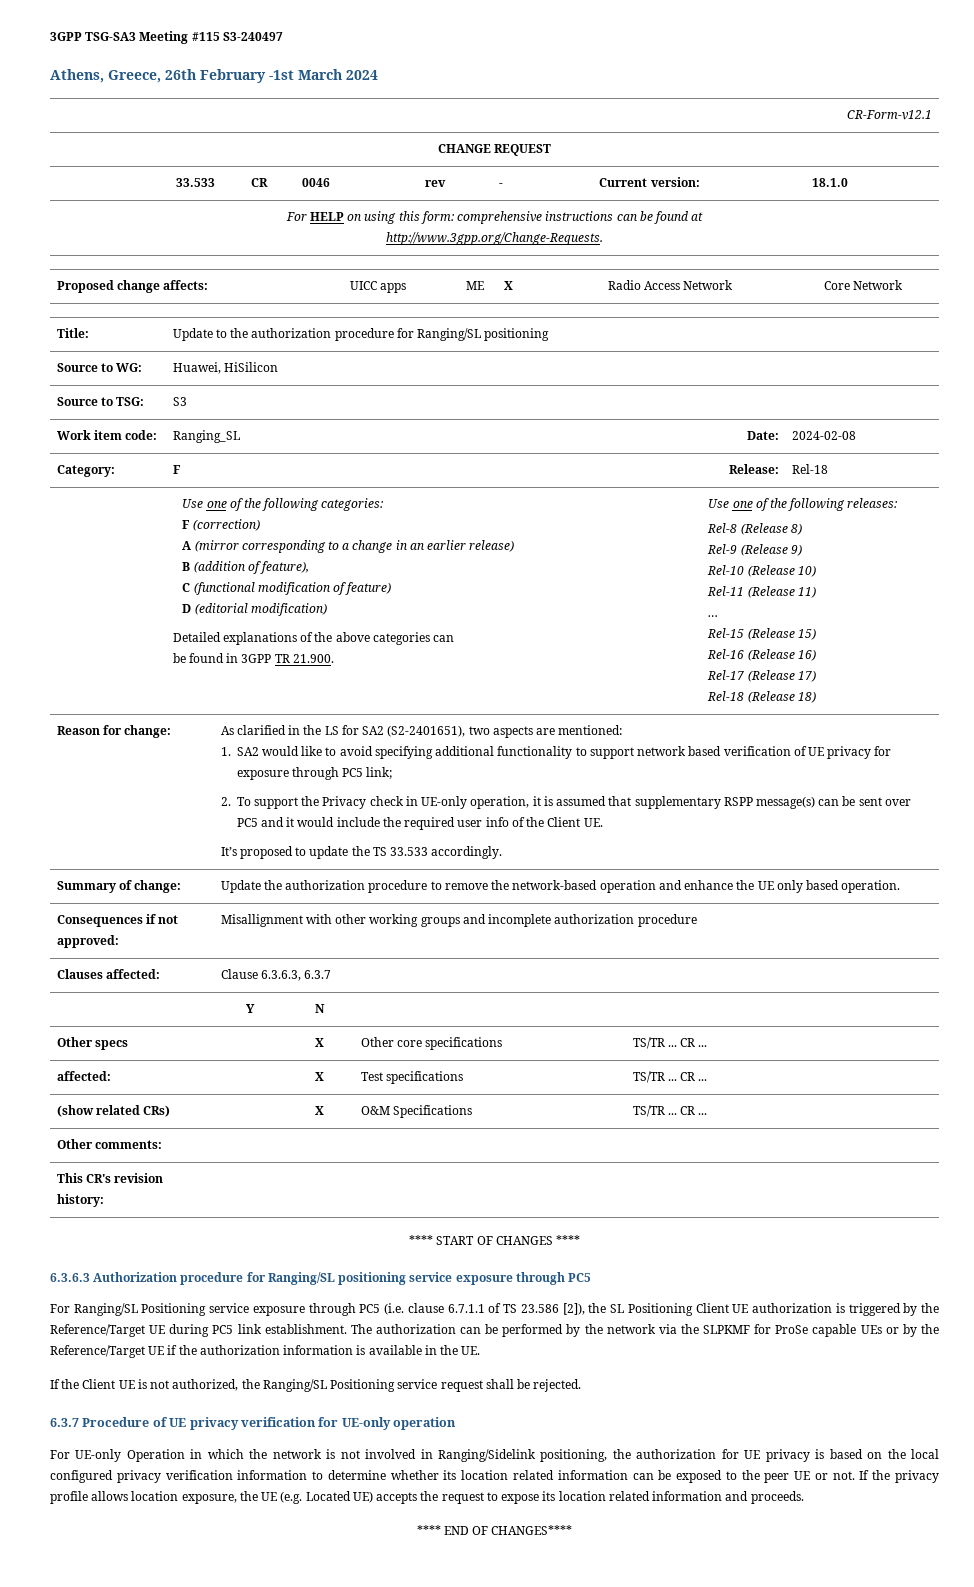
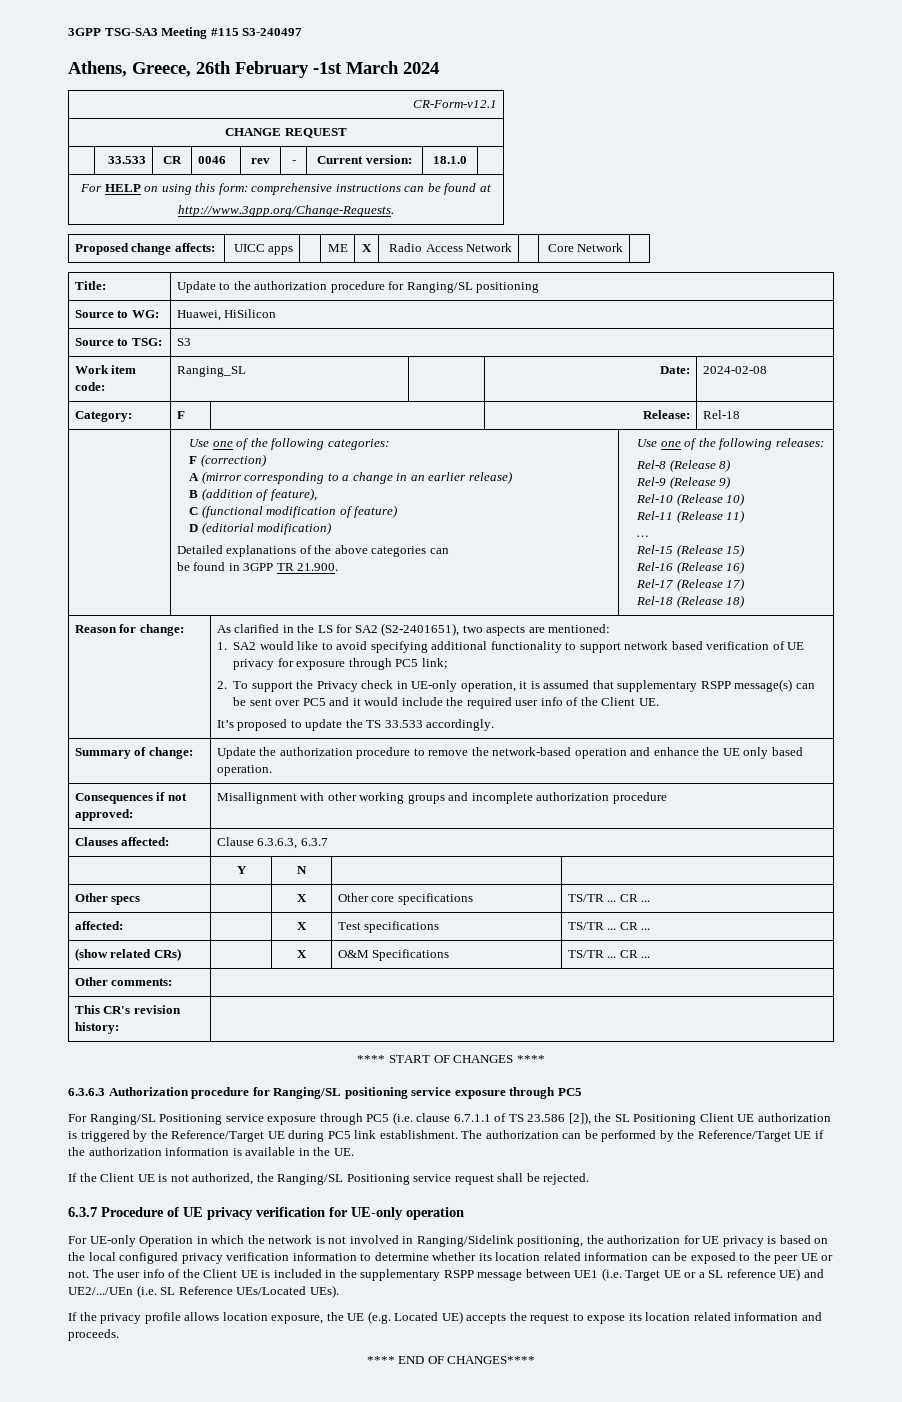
- The authorization can be performed by the network via the SLPKMF for ProSe capable UEs or by the Reference/Target UE if the authorization information is available in the UE.
+ The authorization can be performed by the Reference/Target UE if the authorization information is available in the UE.
- For UE-only Operation in which the network is not involved in Ranging/Sidelink positioning, the authorization for UE privacy is based on the local configured privacy verification information to determine whether its location related information can be exposed to the peer UE or not. If the privacy profile allows location exposure, the UE (e.g. Located UE) accepts the request to expose its location related information and proceeds.
+ For UE-only Operation in which the network is not involved in Ranging/Sidelink positioning, the authorization for UE privacy is based on the local configured privacy verification information to determine whether its location related information can be exposed to the peer UE or not. The user info of the Client UE is included in the supplementary RSPP message between UE1 (i.e. Target UE or a SL reference UE) and UE2/.../UEn (i.e. SL Reference UEs/Located UEs).
+ If the privacy profile allows location exposure, the UE (e.g. Located UE) accepts the request to expose its location related information and proceeds.

